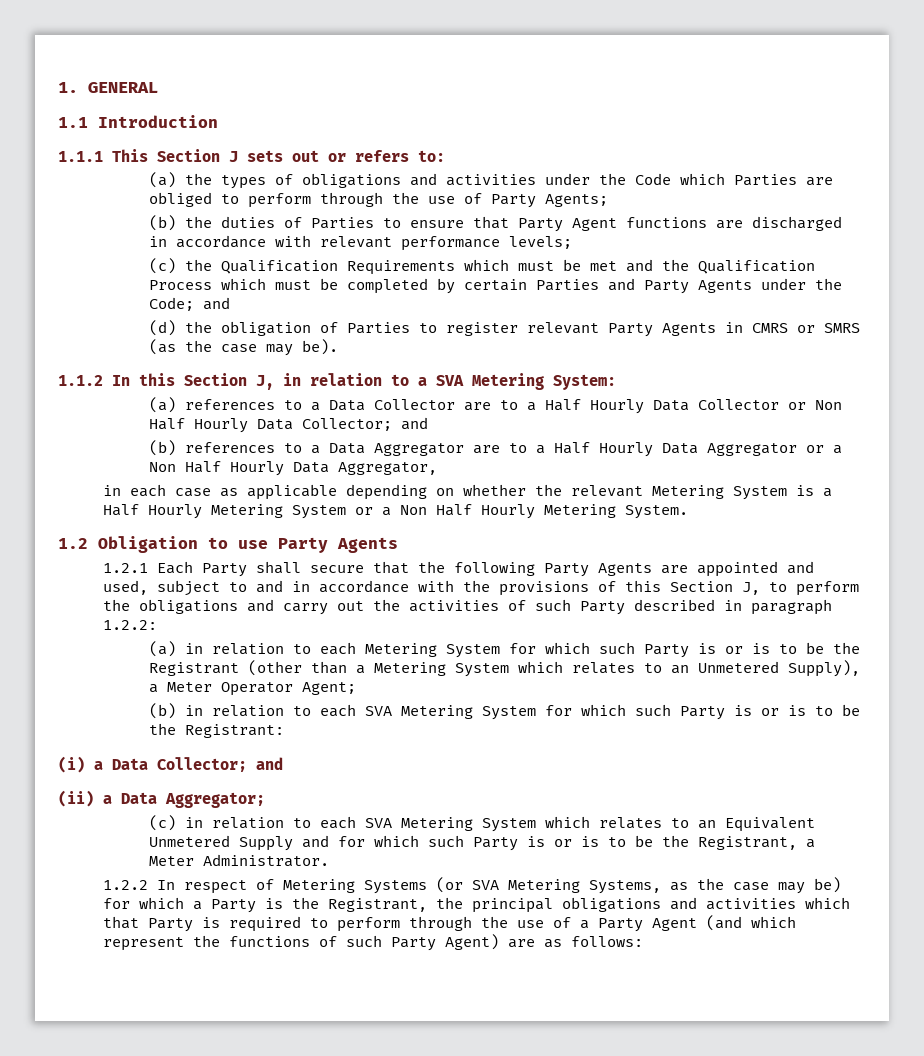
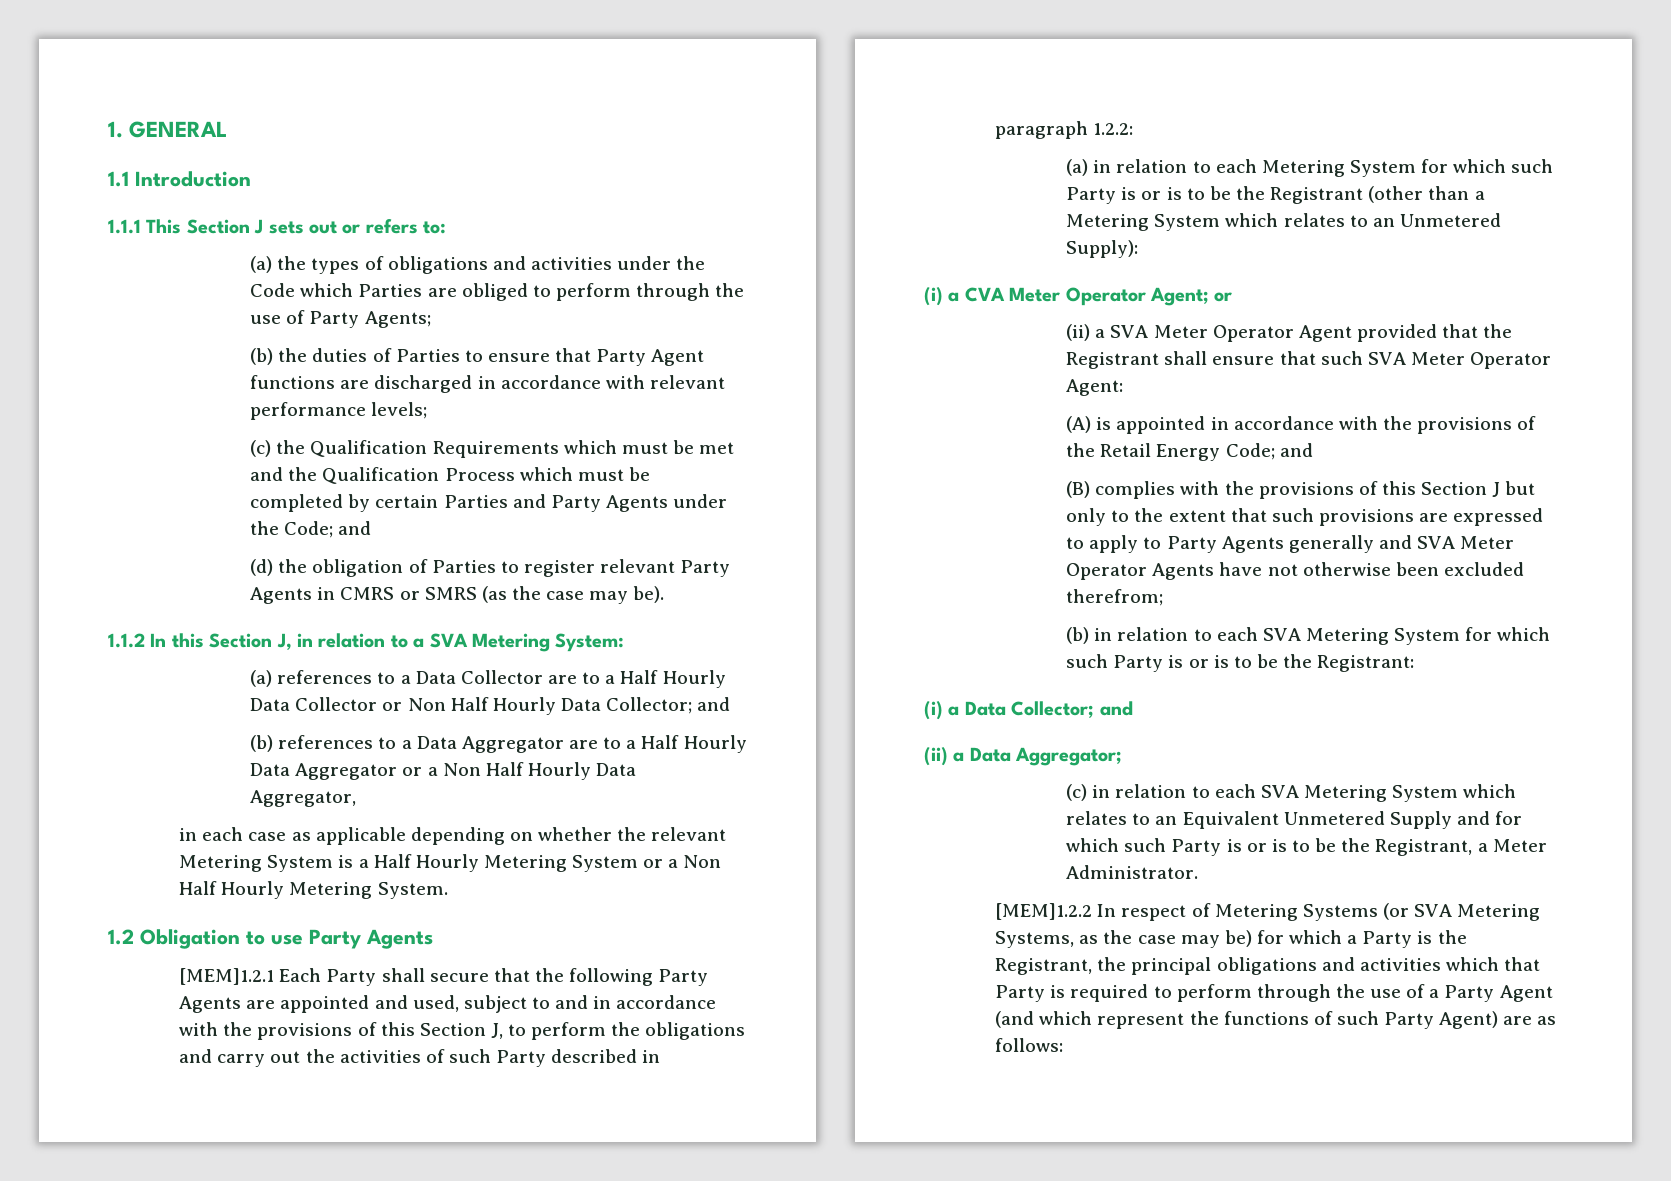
- 1.2.1 Each Party shall secure that the following Party Agents are appointed and used, subject to and in accordance with the provisions of this Section J, to perform the obligations and carry out the activities of such Party described in paragraph 1.2.2:
+ [MEM]1.2.1 Each Party shall secure that the following Party Agents are appointed and used, subject to and in accordance with the provisions of this Section J, to perform the obligations and carry out the activities of such Party described in paragraph 1.2.2:
- (a) in relation to each Metering System for which such Party is or is to be the Registrant (other than a Metering System which relates to an Unmetered Supply), a Meter Operator Agent;
+ (a) in relation to each Metering System for which such Party is or is to be the Registrant (other than a Metering System which relates to an Unmetered Supply):
+ (i) a CVA Meter Operator Agent; or
+ (ii) a SVA Meter Operator Agent provided that the Registrant shall ensure that such SVA Meter Operator Agent:
+ (A) is appointed in accordance with the provisions of the Retail Energy Code; and
+ (B) complies with the provisions of this Section J but only to the extent that such provisions are expressed to apply to Party Agents generally and SVA Meter Operator Agents have not otherwise been excluded therefrom;
- 1.2.2 In respect of Metering Systems (or SVA Metering Systems, as the case may be) for which a Party is the Registrant, the principal obligations and activities which that Party is required to perform through the use of a Party Agent (and which represent the functions of such Party Agent) are as follows:
+ [MEM]1.2.2 In respect of Metering Systems (or SVA Metering Systems, as the case may be) for which a Party is the Registrant, the principal obligations and activities which that Party is required to perform through the use of a Party Agent (and which represent the functions of such Party Agent) are as follows:

